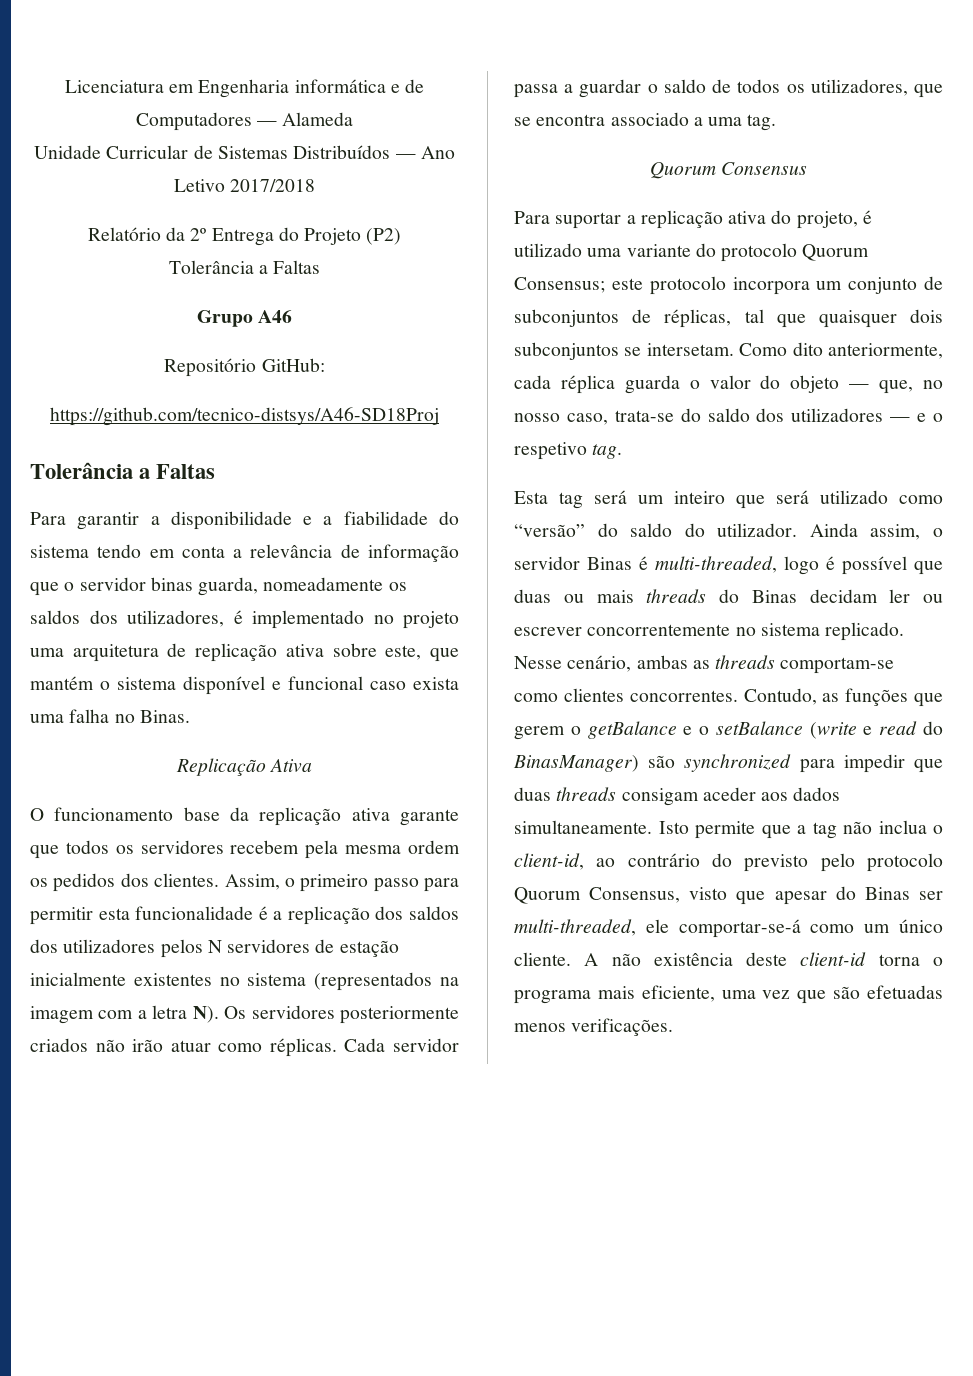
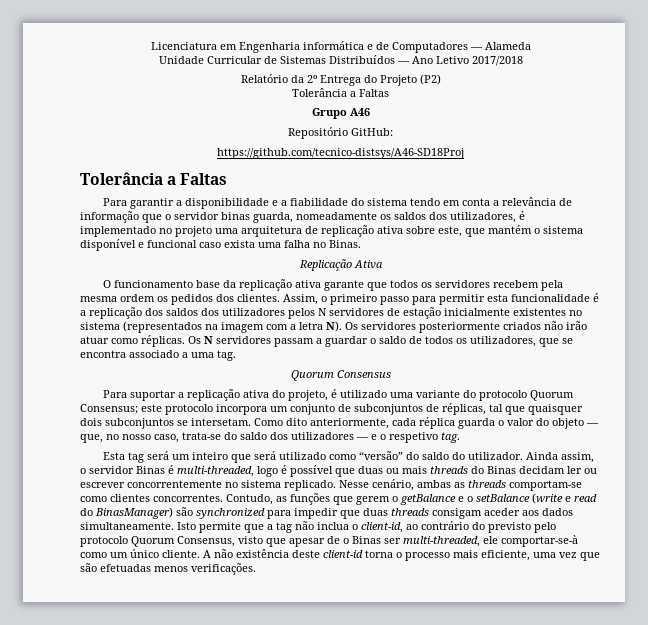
- Cada servidor passa a guardar o saldo de todos os utilizadores, que se encontra associado a uma tag.
+ Os N servidores passam a guardar o saldo de todos os utilizadores, que se encontra associado a uma tag.
- Isto permite que a tag não inclua o client-id, ao contrário do previsto pelo protocolo Quorum Consensus, visto que apesar do Binas ser multi-threaded, ele comportar-se-á como um único cliente.
+ Isto permite que a tag não inclua o client-id, ao contrário do previsto pelo protocolo Quorum Consensus, visto que apesar de o Binas ser multi-threaded, ele comportar-se-à como um único cliente.
- A não existência deste client-id torna o programa mais eficiente, uma vez que são efetuadas menos verificações.
+ A não existência deste client-id torna o processo mais eficiente, uma vez que são efetuadas menos verificações.

